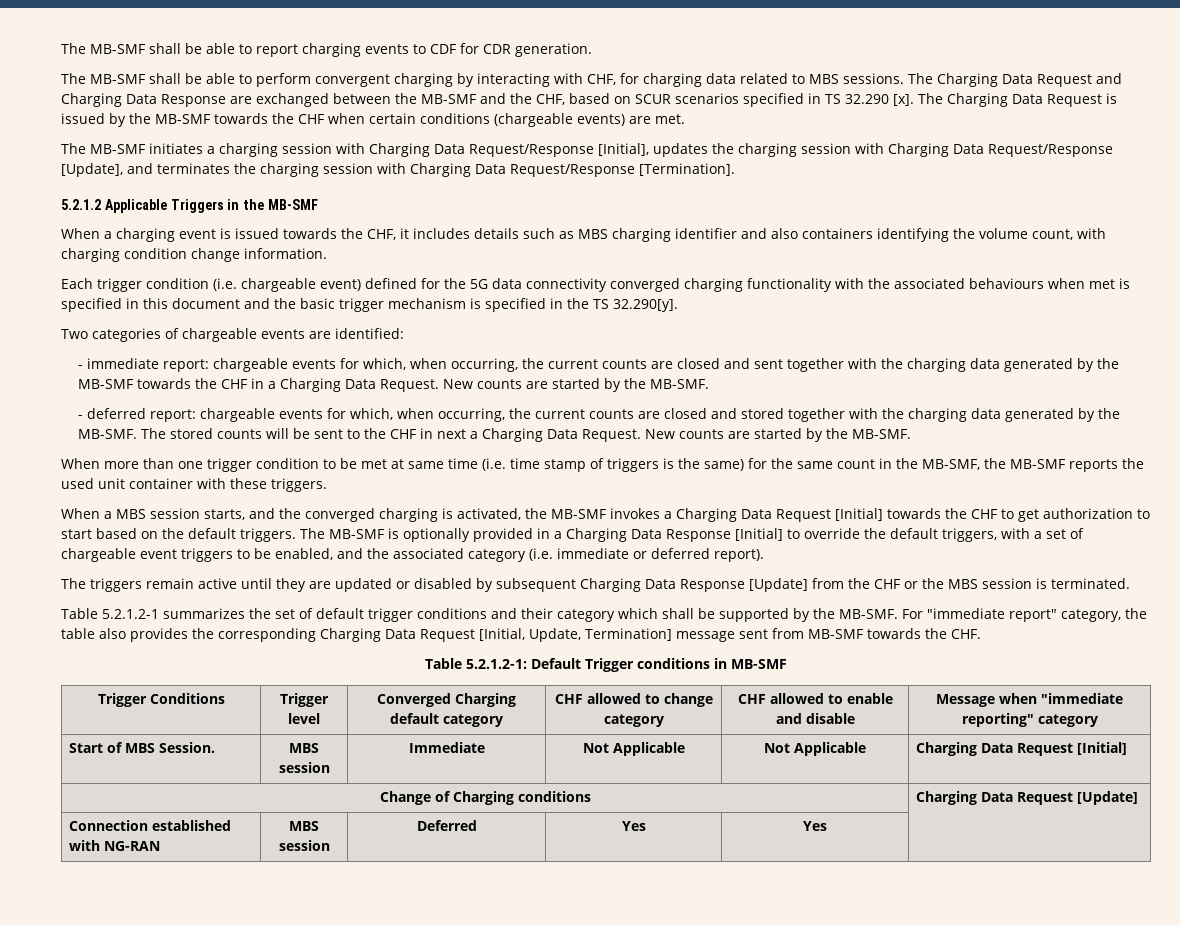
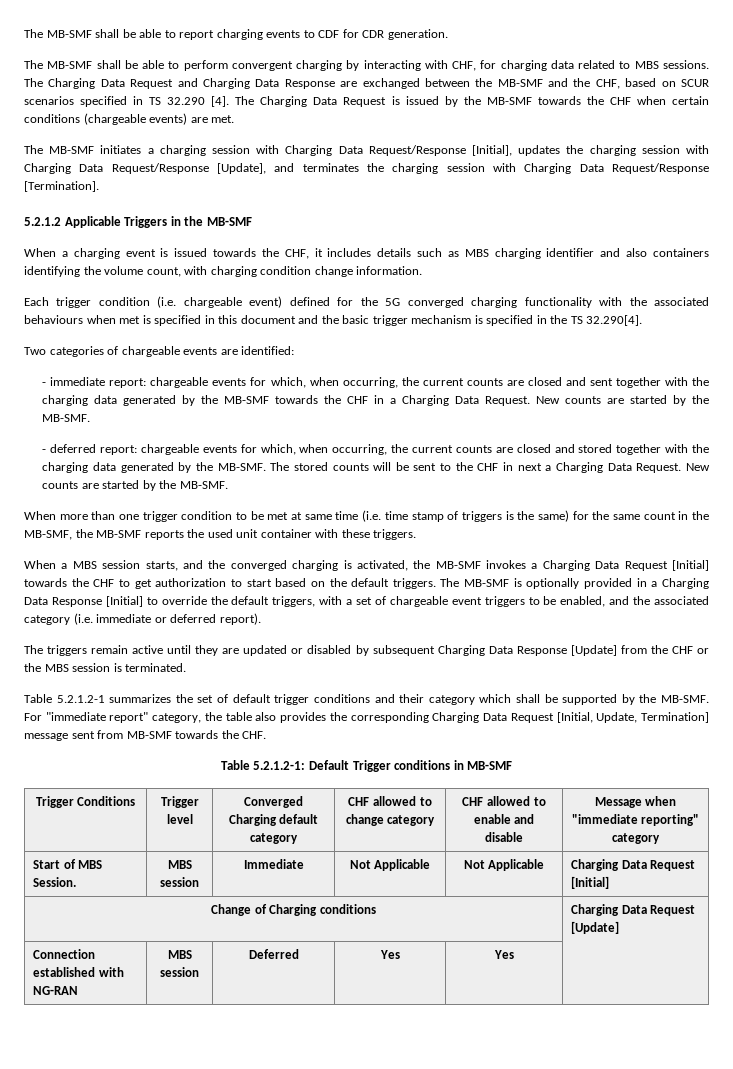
- The Charging Data Request and Charging Data Response are exchanged between the MB-SMF and the CHF, based on SCUR scenarios specified in TS 32.290 [x].
+ The Charging Data Request and Charging Data Response are exchanged between the MB-SMF and the CHF, based on SCUR scenarios specified in TS 32.290 [4].
- Each trigger condition (i.e. chargeable event) defined for the 5G data connectivity converged charging functionality with the associated behaviours when met is specified in this document and the basic trigger mechanism is specified in the TS 32.290[y].
+ Each trigger condition (i.e. chargeable event) defined for the 5G converged charging functionality with the associated behaviours when met is specified in this document and the basic trigger mechanism is specified in the TS 32.290[4].

